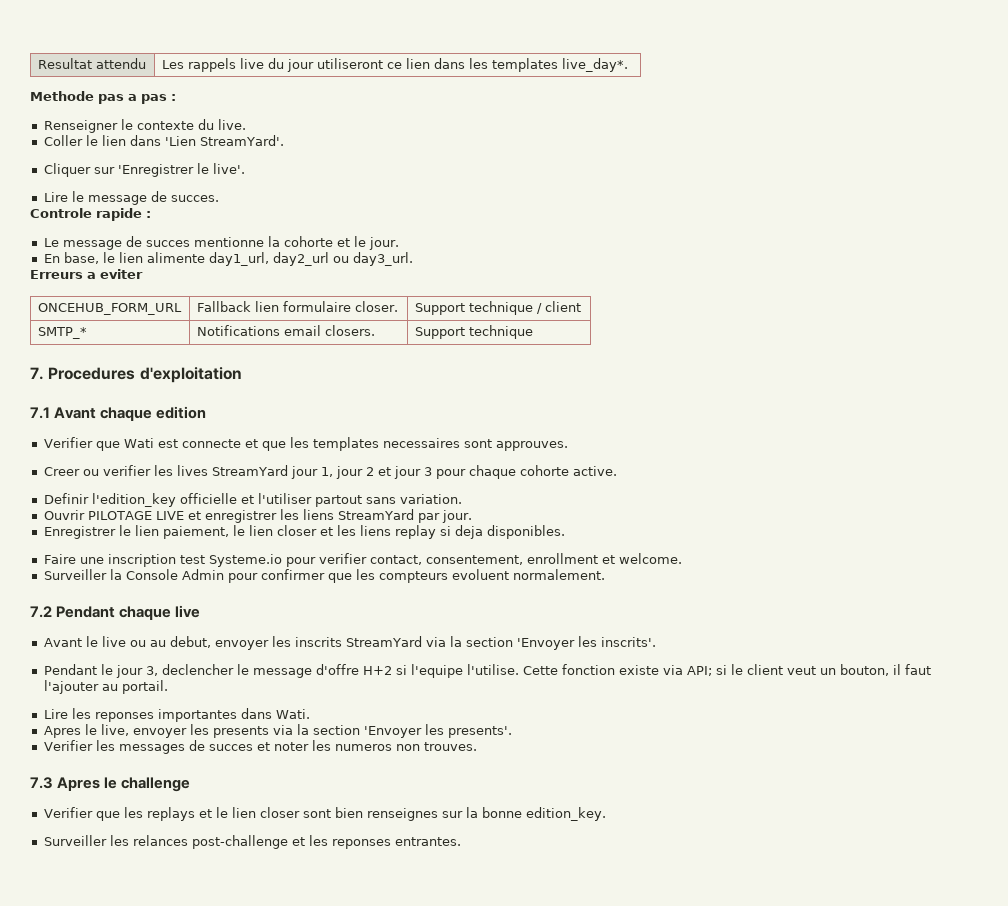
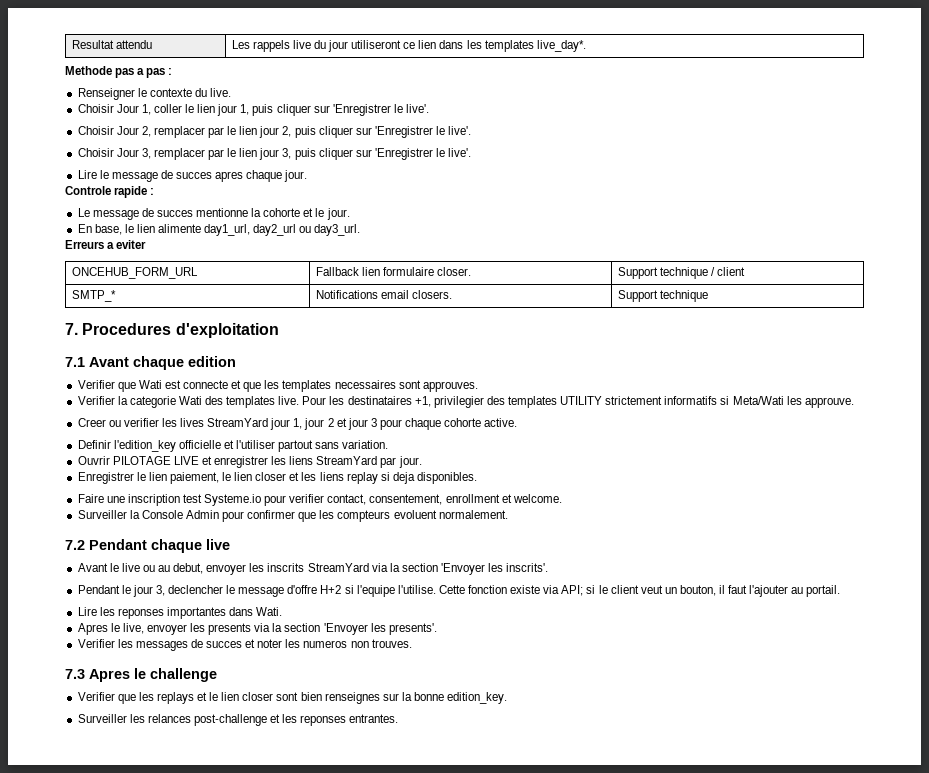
- Coller le lien dans 'Lien StreamYard'.
- Cliquer sur 'Enregistrer le live'.
+ Choisir Jour 1, coller le lien jour 1, puis cliquer sur 'Enregistrer le live'.
+ Choisir Jour 2, remplacer par le lien jour 2, puis cliquer sur 'Enregistrer le live'.
+ Choisir Jour 3, remplacer par le lien jour 3, puis cliquer sur 'Enregistrer le live'.
- Lire le message de succes.
+ Lire le message de succes apres chaque jour.
+ Verifier la categorie Wati des templates live. Pour les destinataires +1, privilegier des templates UTILITY strictement informatifs si Meta/Wati les approuve.

